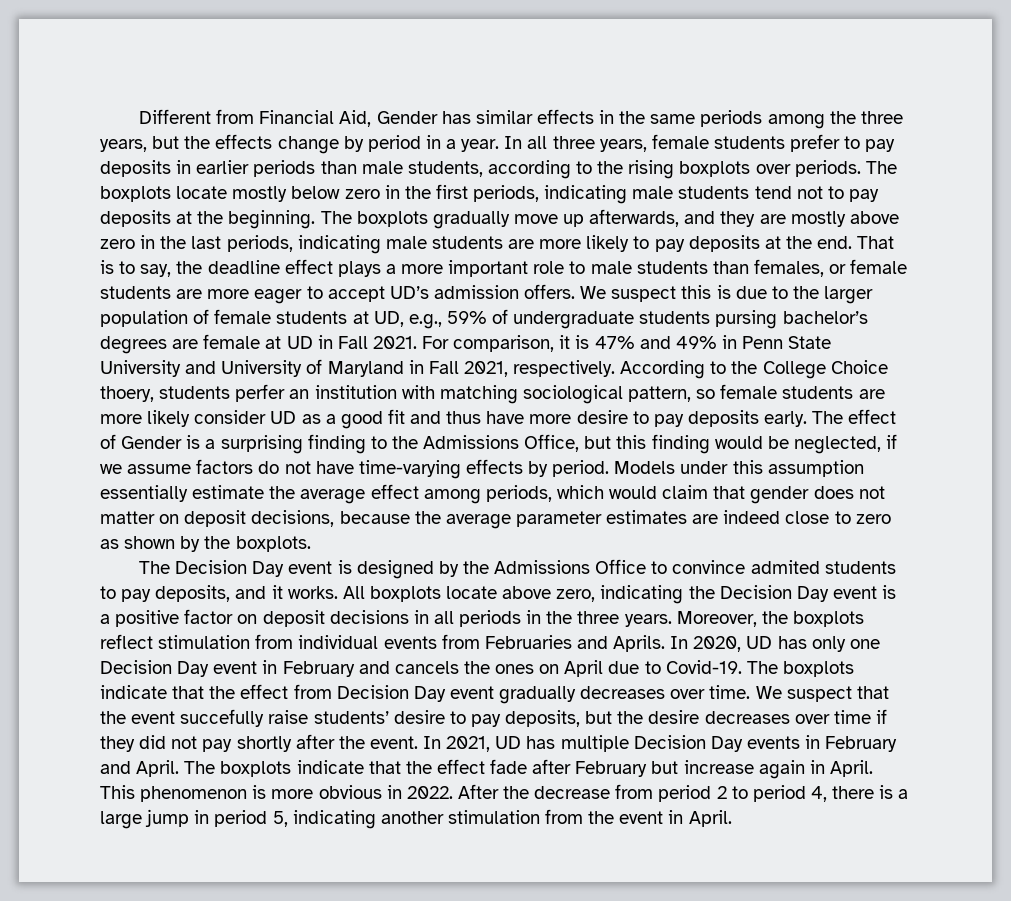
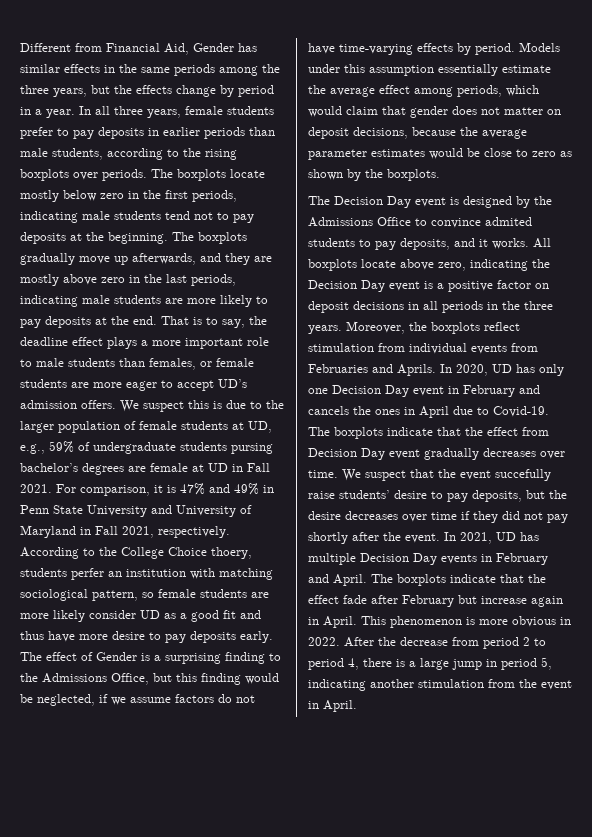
- Models under this assumption essentially estimate the average effect among periods, which would claim that gender does not matter on deposit decisions, because the average parameter estimates are indeed close to zero as shown by the boxplots.
+ Models under this assumption essentially estimate the average effect among periods, which would claim that gender does not matter on deposit decisions, because the average parameter estimates would be close to zero as shown by the boxplots.
- In 2020, UD has only one Decision Day event in February and cancels the ones on April due to Covid-19.
+ In 2020, UD has only one Decision Day event in February and cancels the ones in April due to Covid-19.

